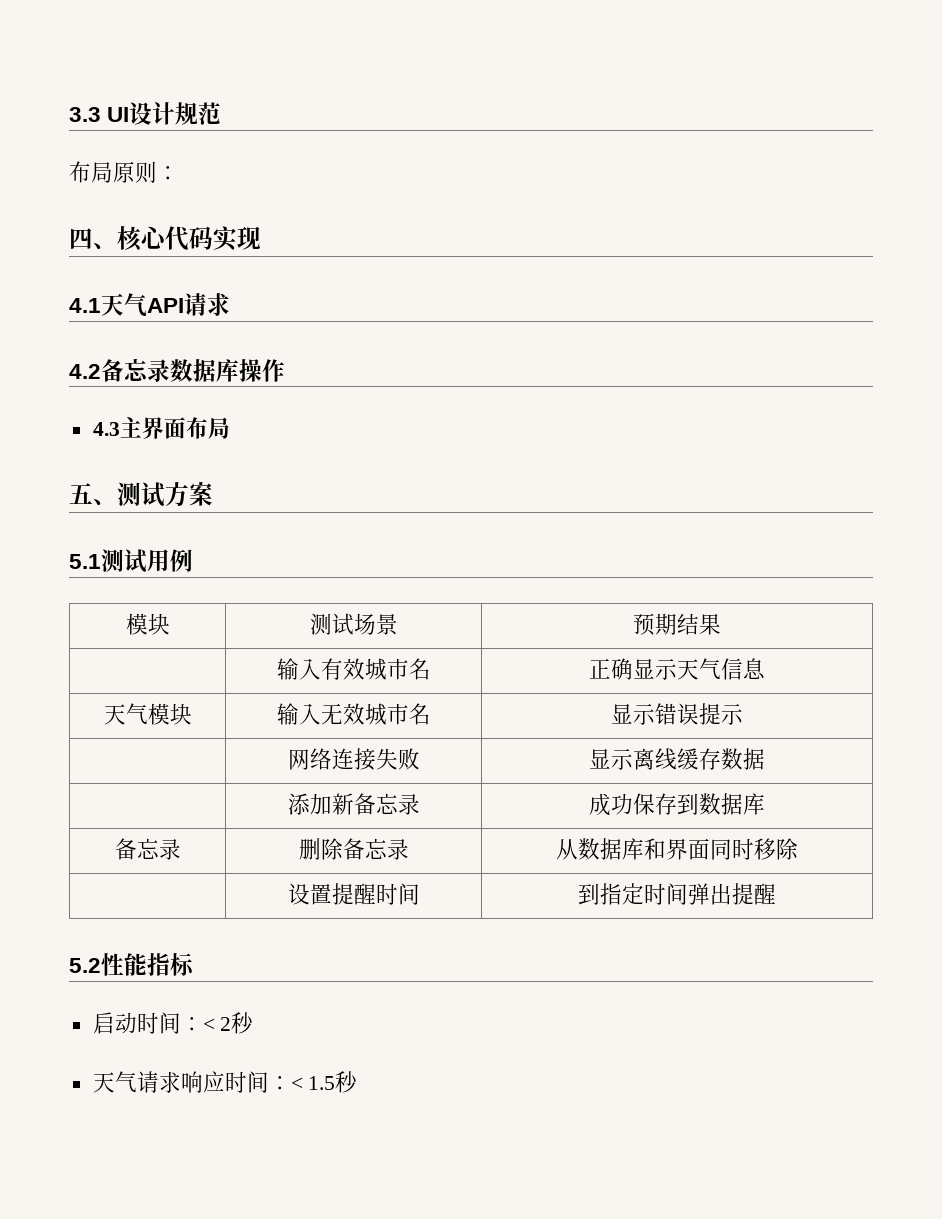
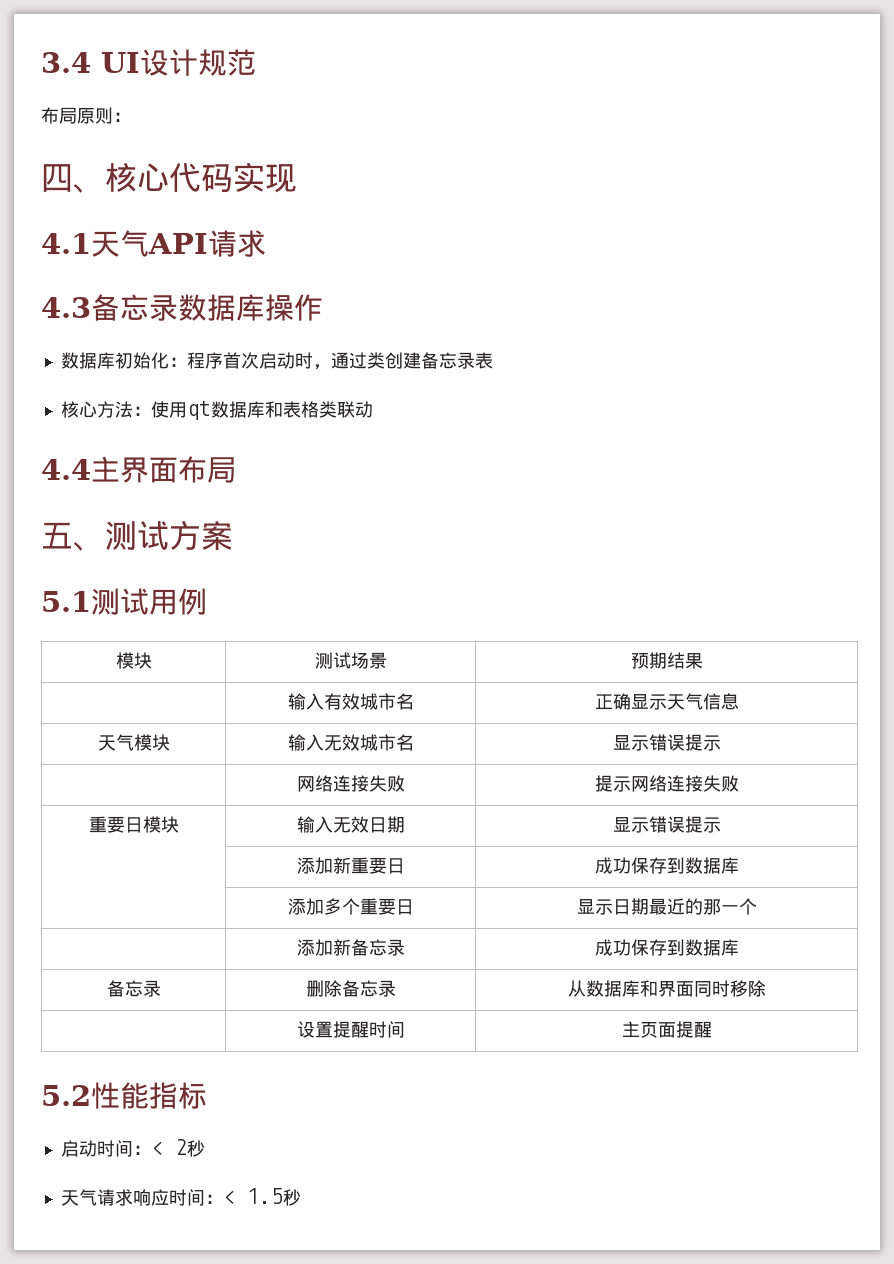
- 3.3 UI设计规范
+ 3.4 UI设计规范
- 4.2备忘录数据库操作
+ 4.3备忘录数据库操作
- 4.3主界面布局
+ 数据库初始化：程序首次启动时，通过类创建备忘录表
+ 核心方法：使用qt数据库和表格类联动
+ 4.4主界面布局
- | 网络连接失败 | 显示离线缓存数据
+ | 网络连接失败 | 提示网络连接失败
+ 重要日模块 | 输入无效日期 | 显示错误提示
+ | 添加新重要日 | 成功保存到数据库
+ | 添加多个重要日 | 显示日期最近的那一个
- | 设置提醒时间 | 到指定时间弹出提醒
+ | 设置提醒时间 | 主页面提醒

